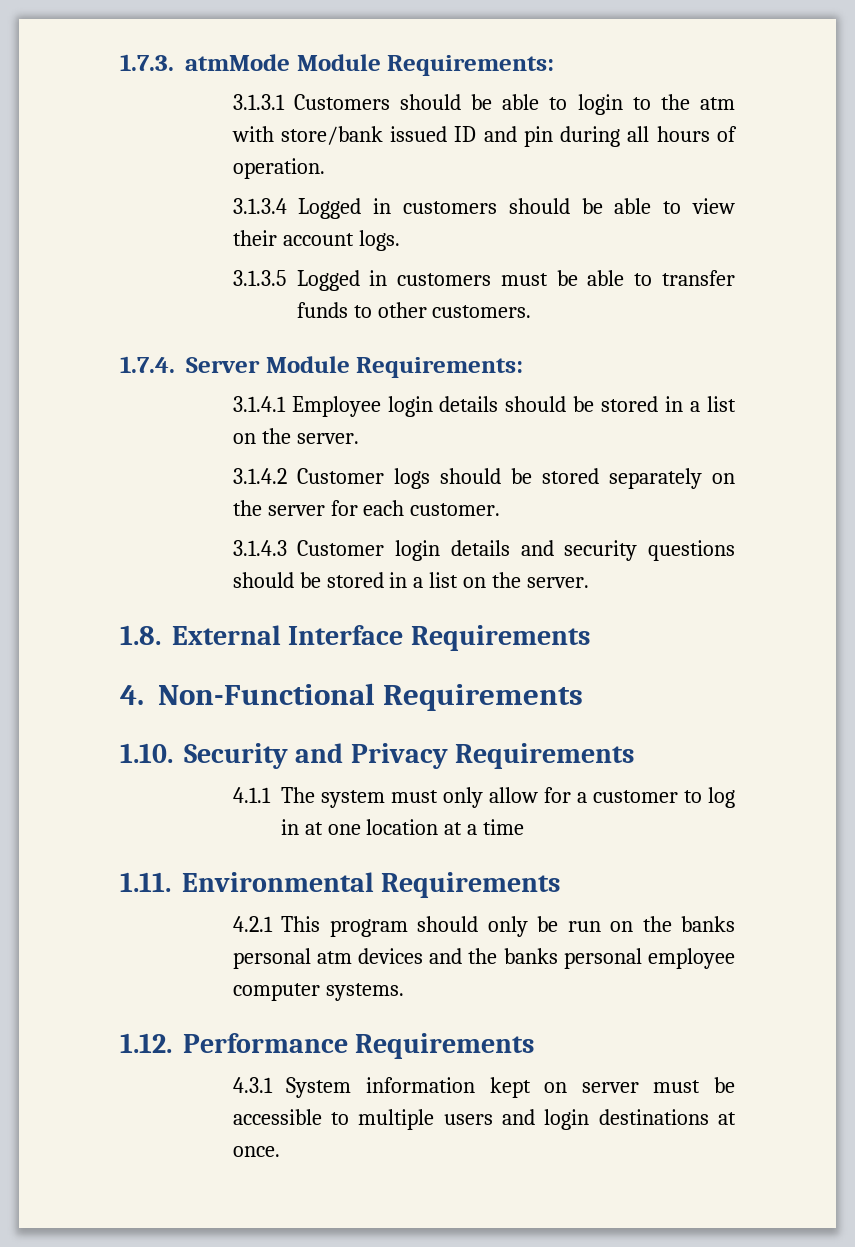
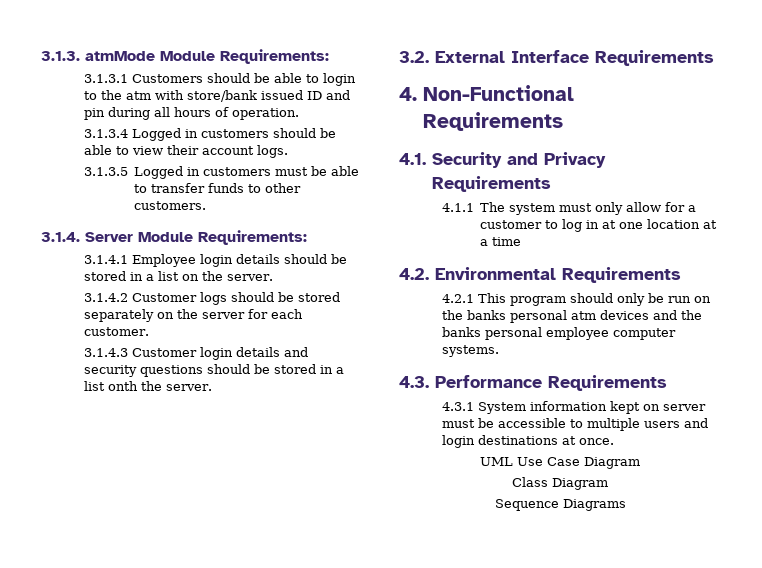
- 1.7.3. atmMode Module Requirements:
+ 3.1.3. atmMode Module Requirements:
- 1.7.4. Server Module Requirements:
+ 3.1.4. Server Module Requirements:
- 3.1.4.3 Customer login details and security questions should be stored in a list on the server.
- 1.8. External Interface Requirements
+ 3.1.4.3 Customer login details and security questions should be stored in a list onth the server.
+ 3.2. External Interface Requirements
- 1.10. Security and Privacy Requirements
+ 4.1. Security and Privacy Requirements
- 1.11. Environmental Requirements
+ 4.2. Environmental Requirements
- 1.12. Performance Requirements
+ 4.3. Performance Requirements
+ UML Use Case Diagram
+ Class Diagram
+ Sequence Diagrams

